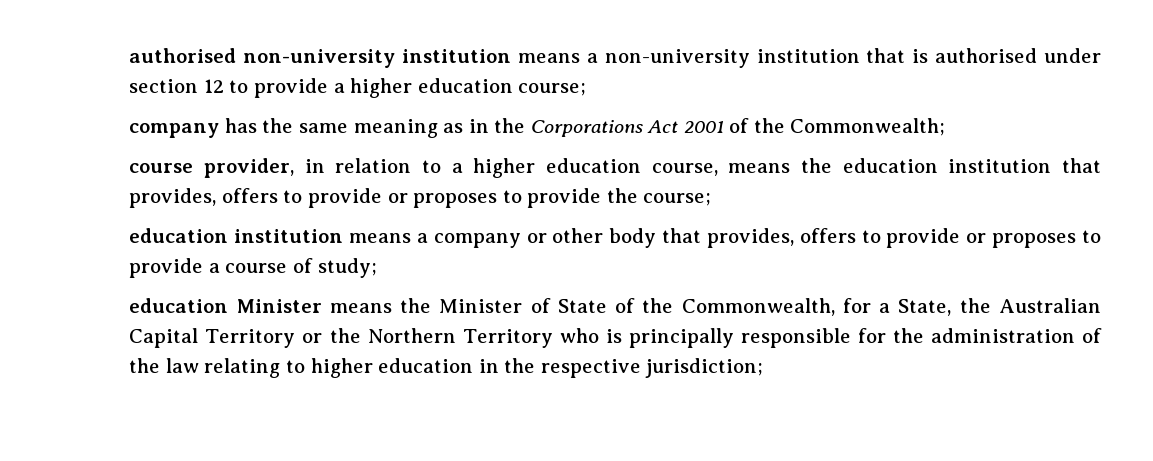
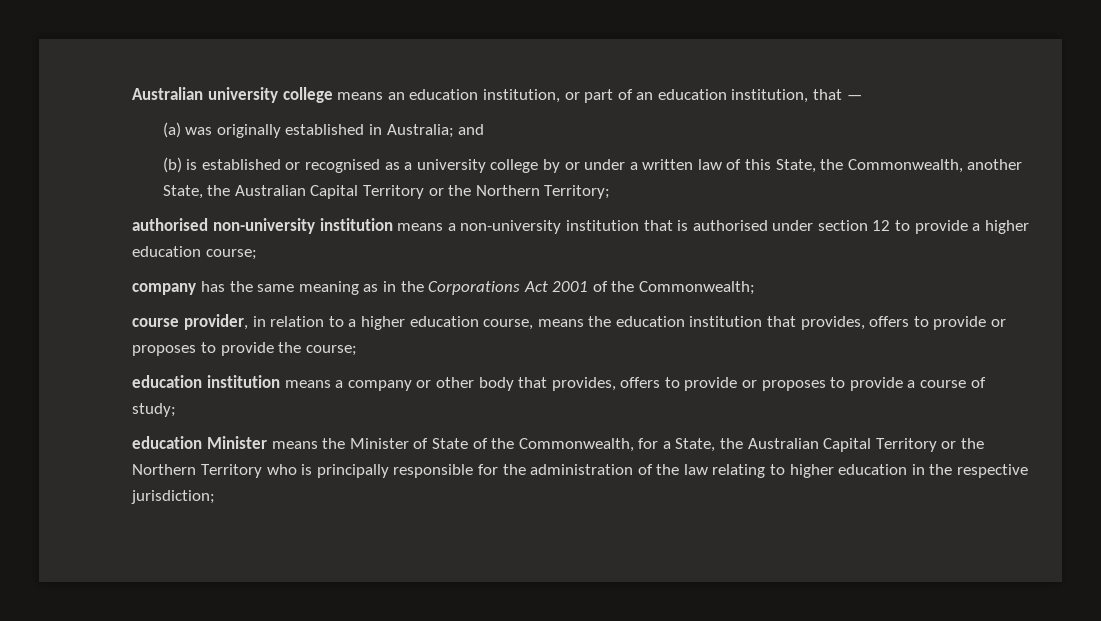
+ Australian university college means an education institution, or part of an education institution, that —
+ (a) was originally established in Australia; and
+ (b) is established or recognised as a university college by or under a written law of this State, the Commonwealth, another State, the Australian Capital Territory or the Northern Territory;

